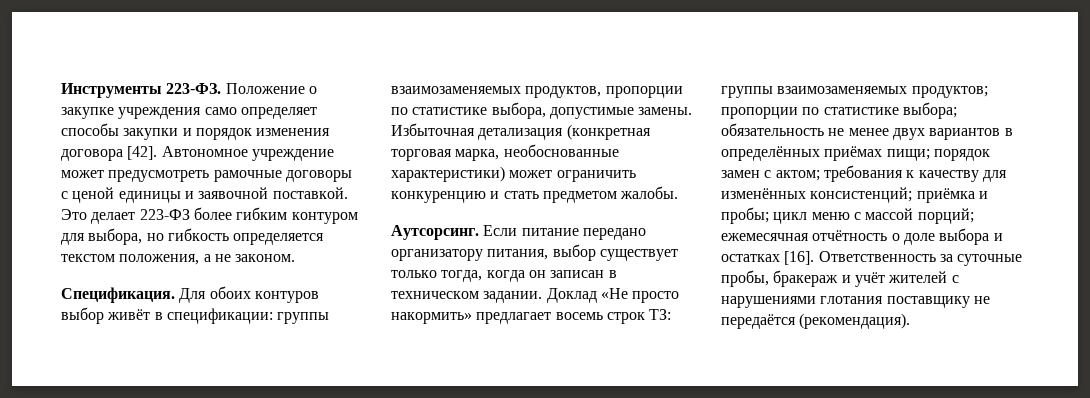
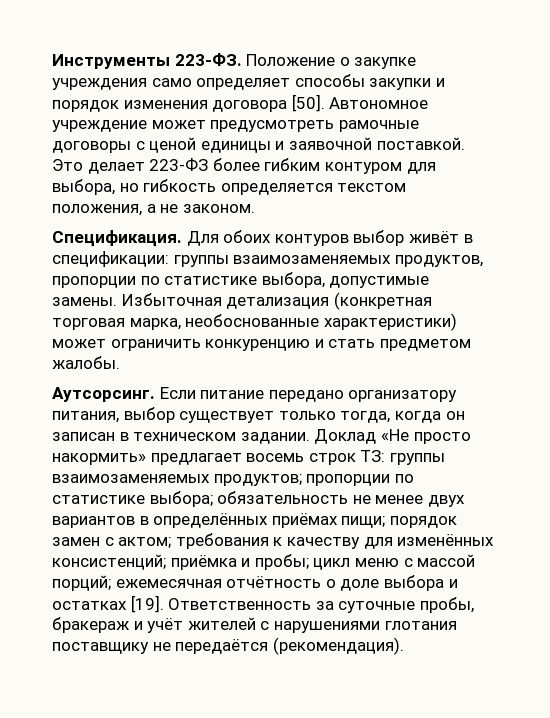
- Положение о закупке учреждения само определяет способы закупки и порядок изменения договора [42].
+ Положение о закупке учреждения само определяет способы закупки и порядок изменения договора [50].
- Доклад «Не просто накормить» предлагает восемь строк ТЗ: группы взаимозаменяемых продуктов; пропорции по статистике выбора; обязательность не менее двух вариантов в определённых приёмах пищи; порядок замен с актом; требования к качеству для изменённых консистенций; приёмка и пробы; цикл меню с массой порций; ежемесячная отчётность о доле выбора и остатках [16].
+ Доклад «Не просто накормить» предлагает восемь строк ТЗ: группы взаимозаменяемых продуктов; пропорции по статистике выбора; обязательность не менее двух вариантов в определённых приёмах пищи; порядок замен с актом; требования к качеству для изменённых консистенций; приёмка и пробы; цикл меню с массой порций; ежемесячная отчётность о доле выбора и остатках [19].

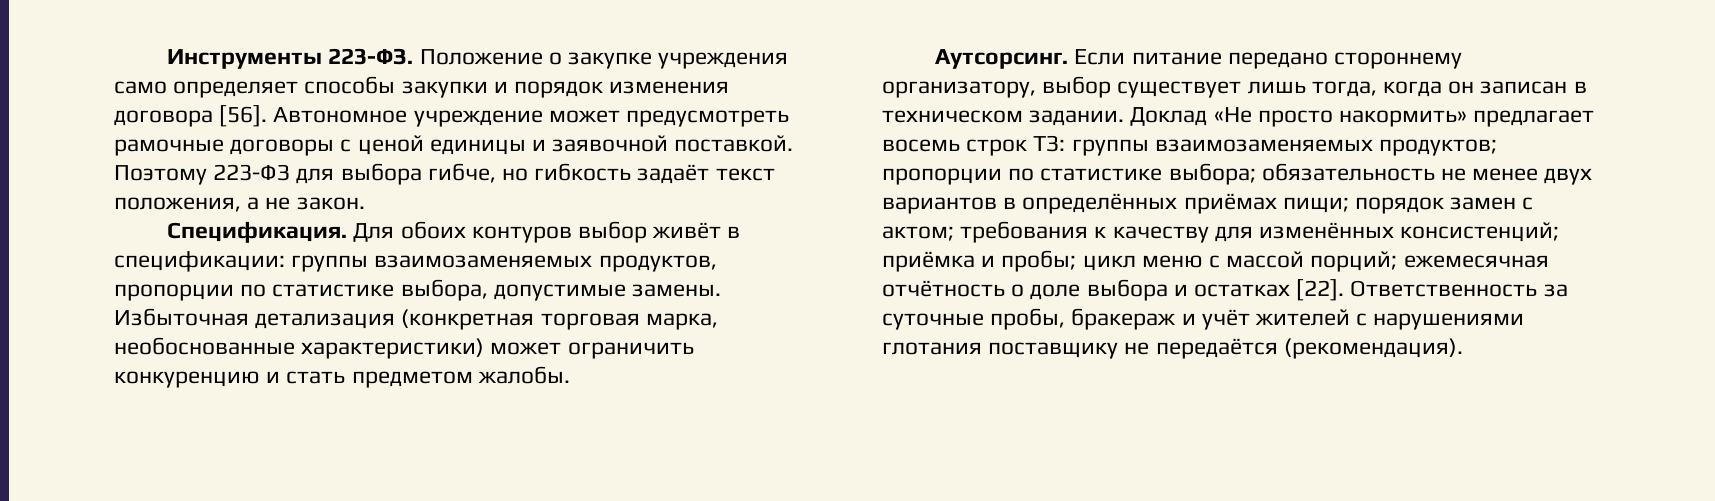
- Положение о закупке учреждения само определяет способы закупки и порядок изменения договора [50].
+ Положение о закупке учреждения само определяет способы закупки и порядок изменения договора [56].
- Это делает 223-ФЗ более гибким контуром для выбора, но гибкость определяется текстом положения, а не законом.
+ Поэтому 223-ФЗ для выбора гибче, но гибкость задаёт текст положения, а не закон.
- Если питание передано организатору питания, выбор существует только тогда, когда он записан в техническом задании.
+ Если питание передано стороннему организатору, выбор существует лишь тогда, когда он записан в техническом задании.
- Доклад «Не просто накормить» предлагает восемь строк ТЗ: группы взаимозаменяемых продуктов; пропорции по статистике выбора; обязательность не менее двух вариантов в определённых приёмах пищи; порядок замен с актом; требования к качеству для изменённых консистенций; приёмка и пробы; цикл меню с массой порций; ежемесячная отчётность о доле выбора и остатках [19].
+ Доклад «Не просто накормить» предлагает восемь строк ТЗ: группы взаимозаменяемых продуктов; пропорции по статистике выбора; обязательность не менее двух вариантов в определённых приёмах пищи; порядок замен с актом; требования к качеству для изменённых консистенций; приёмка и пробы; цикл меню с массой порций; ежемесячная отчётность о доле выбора и остатках [22].

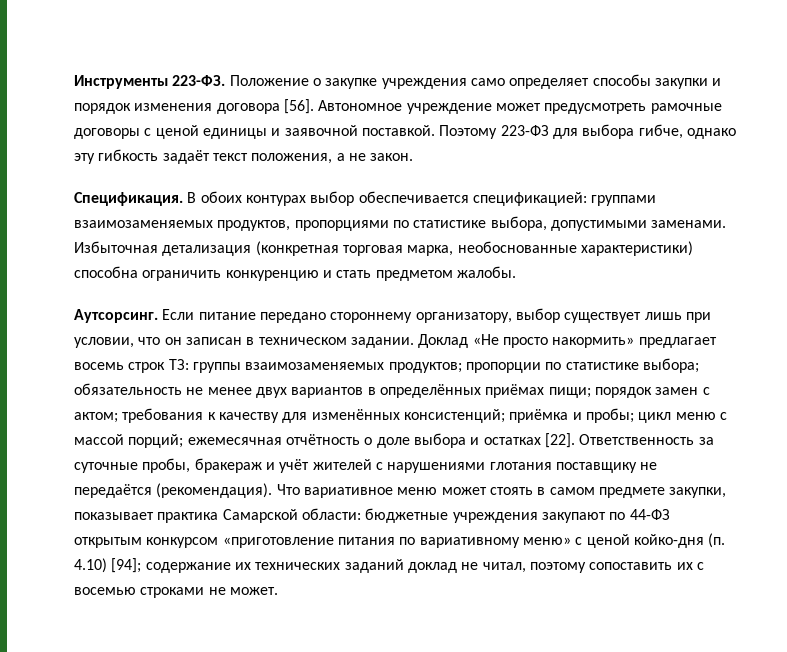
- Поэтому 223-ФЗ для выбора гибче, но гибкость задаёт текст положения, а не закон.
+ Поэтому 223-ФЗ для выбора гибче, однако эту гибкость задаёт текст положения, а не закон.
- Для обоих контуров выбор живёт в спецификации: группы взаимозаменяемых продуктов, пропорции по статистике выбора, допустимые замены.
+ В обоих контурах выбор обеспечивается спецификацией: группами взаимозаменяемых продуктов, пропорциями по статистике выбора, допустимыми заменами.
- Избыточная детализация (конкретная торговая марка, необоснованные характеристики) может ограничить конкуренцию и стать предметом жалобы.
+ Избыточная детализация (конкретная торговая марка, необоснованные характеристики) способна ограничить конкуренцию и стать предметом жалобы.
- Если питание передано стороннему организатору, выбор существует лишь тогда, когда он записан в техническом задании.
+ Если питание передано стороннему организатору, выбор существует лишь при условии, что он записан в техническом задании.
+ Что вариативное меню может стоять в самом предмете закупки, показывает практика Самарской области: бюджетные учреждения закупают по 44-ФЗ открытым конкурсом «приготовление питания по вариативному меню» с ценой койко-дня (п. 4.10) [94]; содержание их технических заданий доклад не читал, поэтому сопоставить их с восемью строками не может.

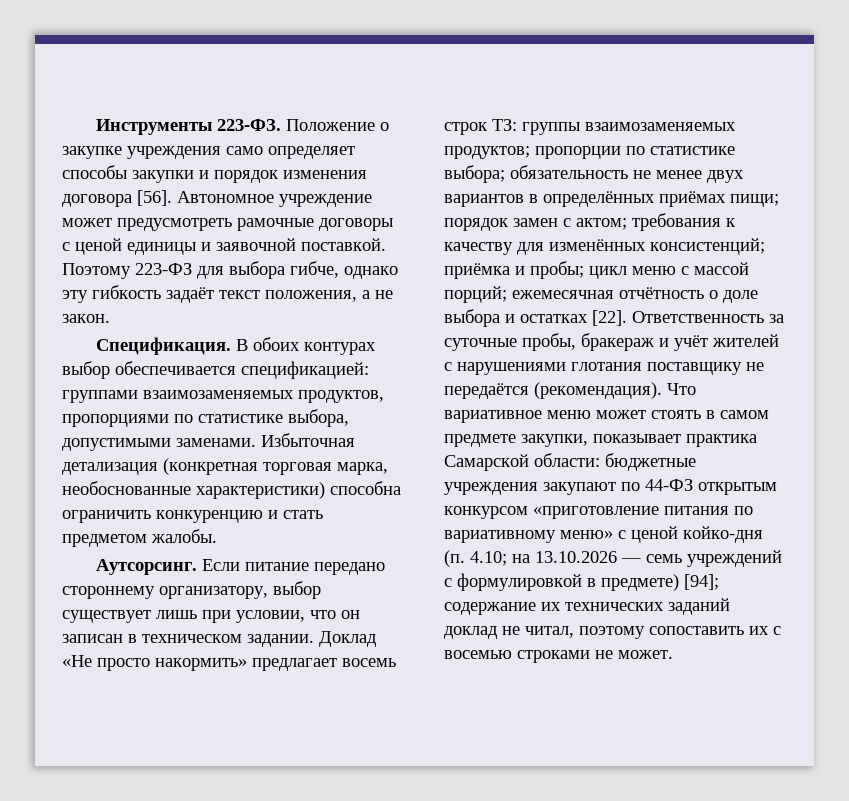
- Что вариативное меню может стоять в самом предмете закупки, показывает практика Самарской области: бюджетные учреждения закупают по 44-ФЗ открытым конкурсом «приготовление питания по вариативному меню» с ценой койко-дня (п. 4.10) [94]; содержание их технических заданий доклад не читал, поэтому сопоставить их с восемью строками не может.
+ Что вариативное меню может стоять в самом предмете закупки, показывает практика Самарской области: бюджетные учреждения закупают по 44-ФЗ открытым конкурсом «приготовление питания по вариативному меню» с ценой койко-дня (п. 4.10; на 13.10.2026 — семь учреждений с формулировкой в предмете) [94]; содержание их технических заданий доклад не читал, поэтому сопоставить их с восемью строками не может.

